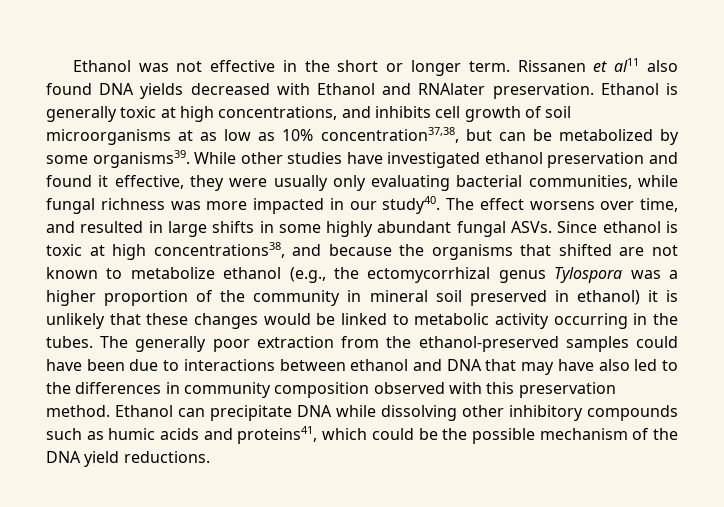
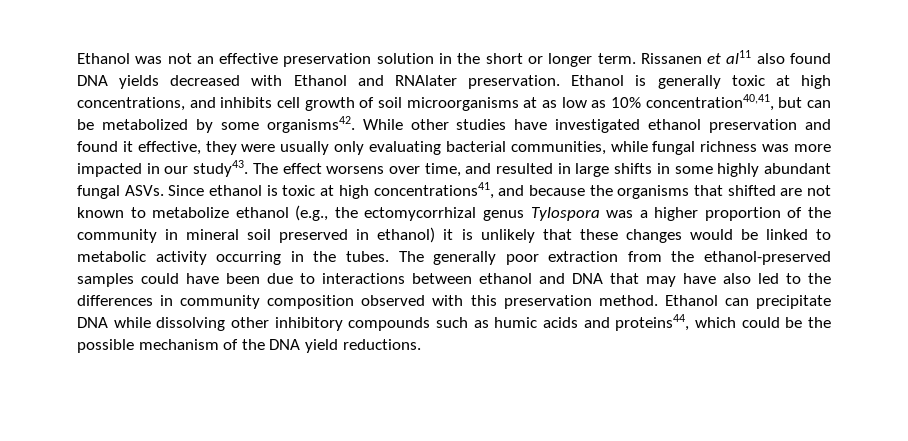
- Ethanol was not effective in the short or longer term.
+ Ethanol was not an effective preservation solution in the short or longer term.
- Ethanol is generally toxic at high concentrations, and inhibits cell growth of soil microorganisms at as low as 10% concentration37,38, but can be metabolized by some organisms39.
+ Ethanol is generally toxic at high concentrations, and inhibits cell growth of soil microorganisms at as low as 10% concentration40,41, but can be metabolized by some organisms42.
- While other studies have investigated ethanol preservation and found it effective, they were usually only evaluating bacterial communities, while fungal richness was more impacted in our study40.
+ While other studies have investigated ethanol preservation and found it effective, they were usually only evaluating bacterial communities, while fungal richness was more impacted in our study43.
- Since ethanol is toxic at high concentrations38, and because the organisms that shifted are not known to metabolize ethanol (e.g., the ectomycorrhizal genus Tylospora was a higher proportion of the community in mineral soil preserved in ethanol) it is unlikely that these changes would be linked to metabolic activity occurring in the tubes.
+ Since ethanol is toxic at high concentrations41, and because the organisms that shifted are not known to metabolize ethanol (e.g., the ectomycorrhizal genus Tylospora was a higher proportion of the community in mineral soil preserved in ethanol) it is unlikely that these changes would be linked to metabolic activity occurring in the tubes.
- Ethanol can precipitate DNA while dissolving other inhibitory compounds such as humic acids and proteins41, which could be the possible mechanism of the DNA yield reductions.
+ Ethanol can precipitate DNA while dissolving other inhibitory compounds such as humic acids and proteins44, which could be the possible mechanism of the DNA yield reductions.

